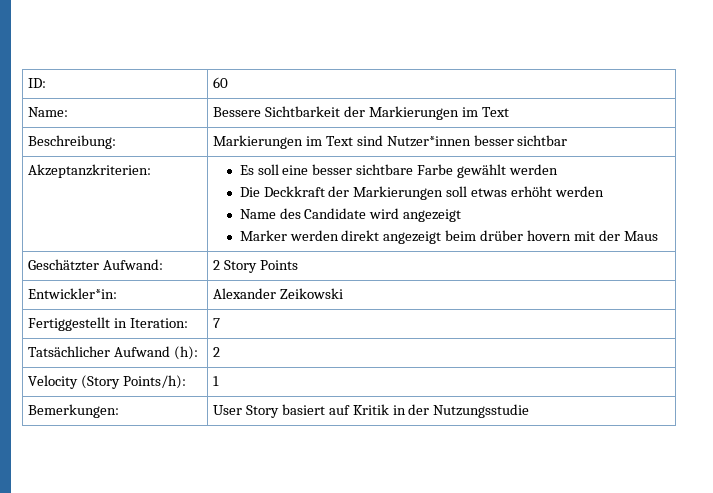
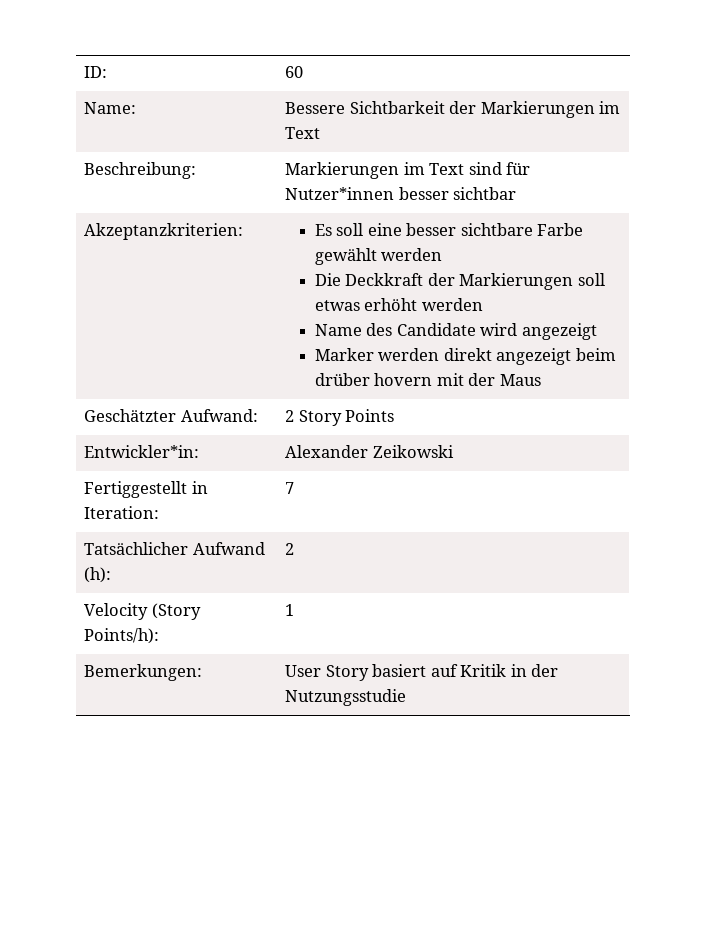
- Beschreibung: | Markierungen im Text sind Nutzer*innen besser sichtbar
+ Beschreibung: | Markierungen im Text sind für Nutzer*innen besser sichtbar

